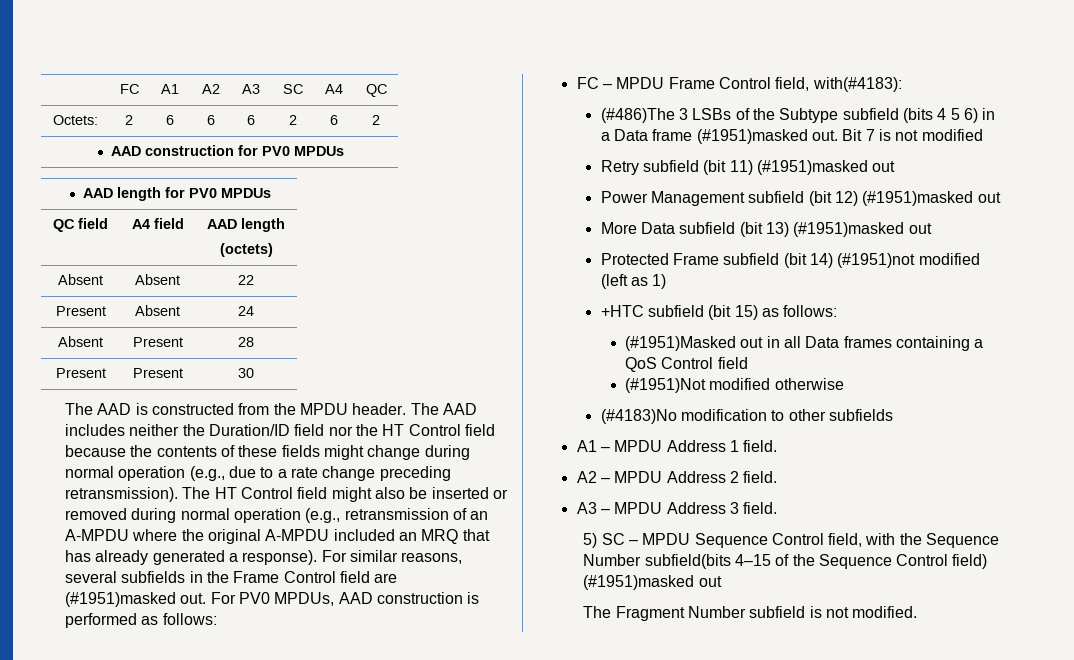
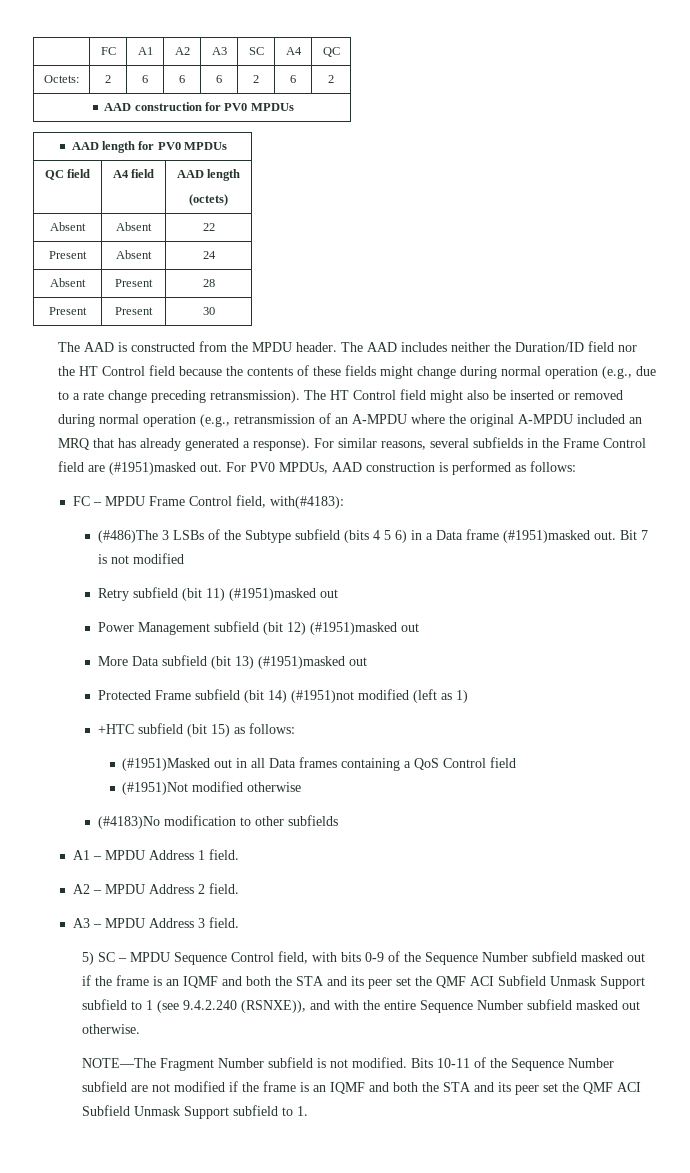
- 5) SC – MPDU Sequence Control field, with the Sequence Number subfield(bits 4–15 of the Sequence Control field) (#1951)masked out
- The Fragment Number subfield is not modified.
+ 5) SC – MPDU Sequence Control field, with bits 0-9 of the Sequence Number subfield masked out if the frame is an IQMF and both the STA and its peer set the QMF ACI Subfield Unmask Support subfield to 1 (see 9.4.2.240 (RSNXE)), and with the entire Sequence Number subfield masked out otherwise.
+ NOTE—The Fragment Number subfield is not modified.
+ Bits 10-11 of the Sequence Number subfield are not modified if the frame is an IQMF and both the STA and its peer set the QMF ACI Subfield Unmask Support subfield to 1.

